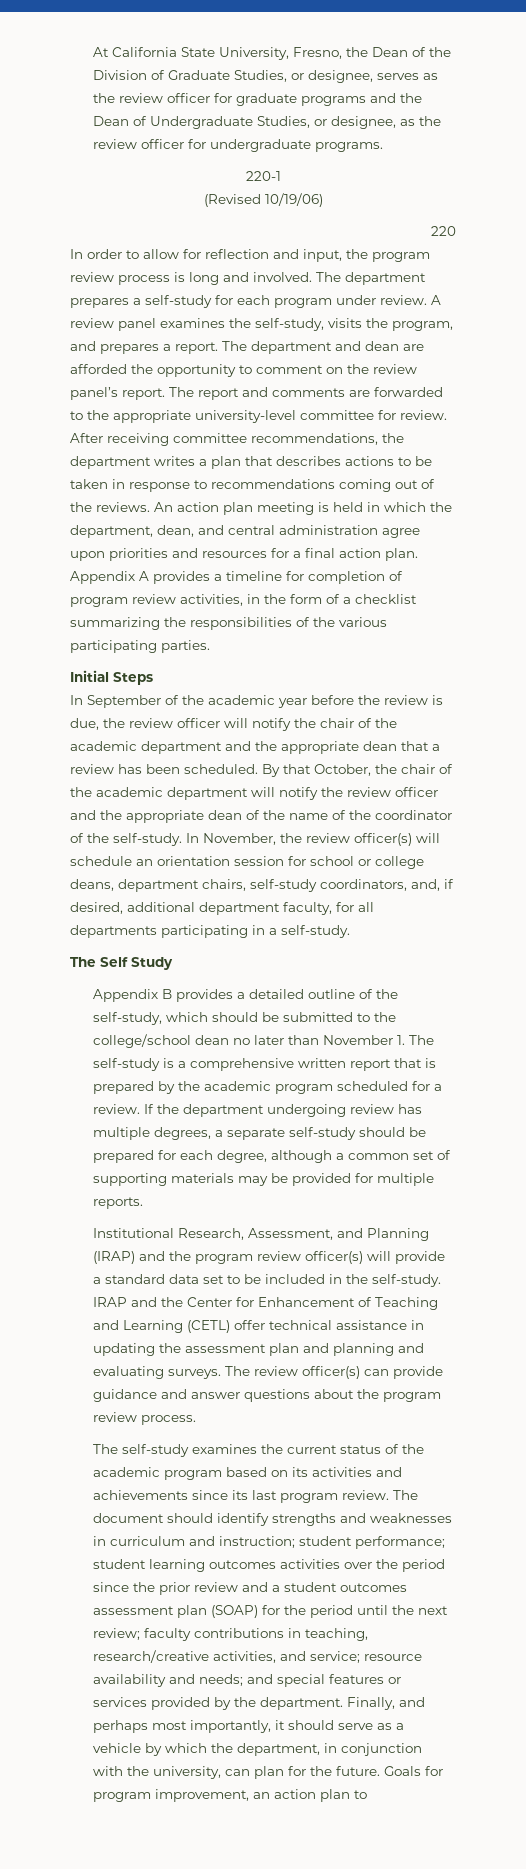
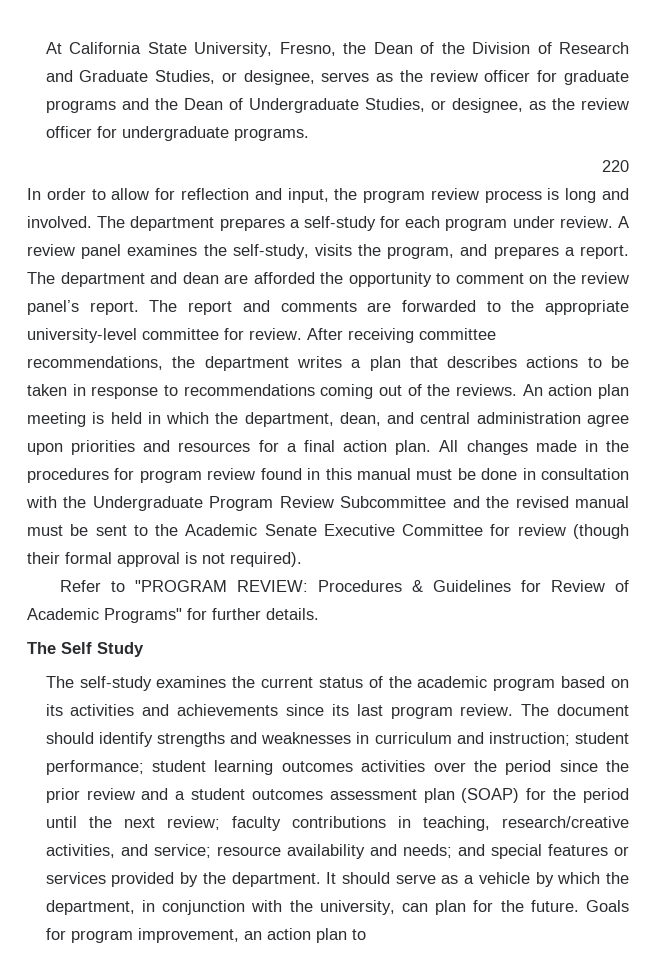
- At California State University, Fresno, the Dean of the Division of Graduate Studies, or designee, serves as the review officer for graduate programs and the Dean of Undergraduate Studies, or designee, as the review officer for undergraduate programs.
+ At California State University, Fresno, the Dean of the Division of Research and Graduate Studies, or designee, serves as the review officer for graduate programs and the Dean of Undergraduate Studies, or designee, as the review officer for undergraduate programs.
- 220-1
- (Revised 10/19/06)
- Appendix A provides a timeline for completion of program review activities, in the form of a checklist summarizing the responsibilities of the various participating parties.
- Initial Steps
- In September of the academic year before the review is due, the review officer will notify the chair of the academic department and the appropriate dean that a review has been scheduled. By that October, the chair of the academic department will notify the review officer and the appropriate dean of the name of the coordinator of the self-study. In November, the review officer(s) will schedule an orientation session for school or college deans, department chairs, self-study coordinators, and, if desired, additional department faculty, for all departments participating in a self-study.
+ All changes made in the procedures for program review found in this manual must be done in consultation with the Undergraduate Program Review Subcommittee and the revised manual must be sent to the Academic Senate Executive Committee for review (though their formal approval is not required).
+ Refer to "PROGRAM REVIEW: Procedures & Guidelines for Review of Academic Programs" for further details.
  The Self Study
- Appendix B provides a detailed outline of the self-study, which should be submitted to the college/school dean no later than November 1. The self-study is a comprehensive written report that is prepared by the academic program scheduled for a review. If the department undergoing review has multiple degrees, a separate self-study should be prepared for each degree, although a common set of supporting materials may be provided for multiple reports.
- Institutional Research, Assessment, and Planning (IRAP) and the program review officer(s) will provide a standard data set to be included in the self-study. IRAP and the Center for Enhancement of Teaching and Learning (CETL) offer technical assistance in updating the assessment plan and planning and evaluating surveys. The review officer(s) can provide guidance and answer questions about the program review process.
- Finally, and perhaps most importantly, it should serve as a vehicle by which the department, in conjunction with the university, can plan for the future.
+ It should serve as a vehicle by which the department, in conjunction with the university, can plan for the future.

